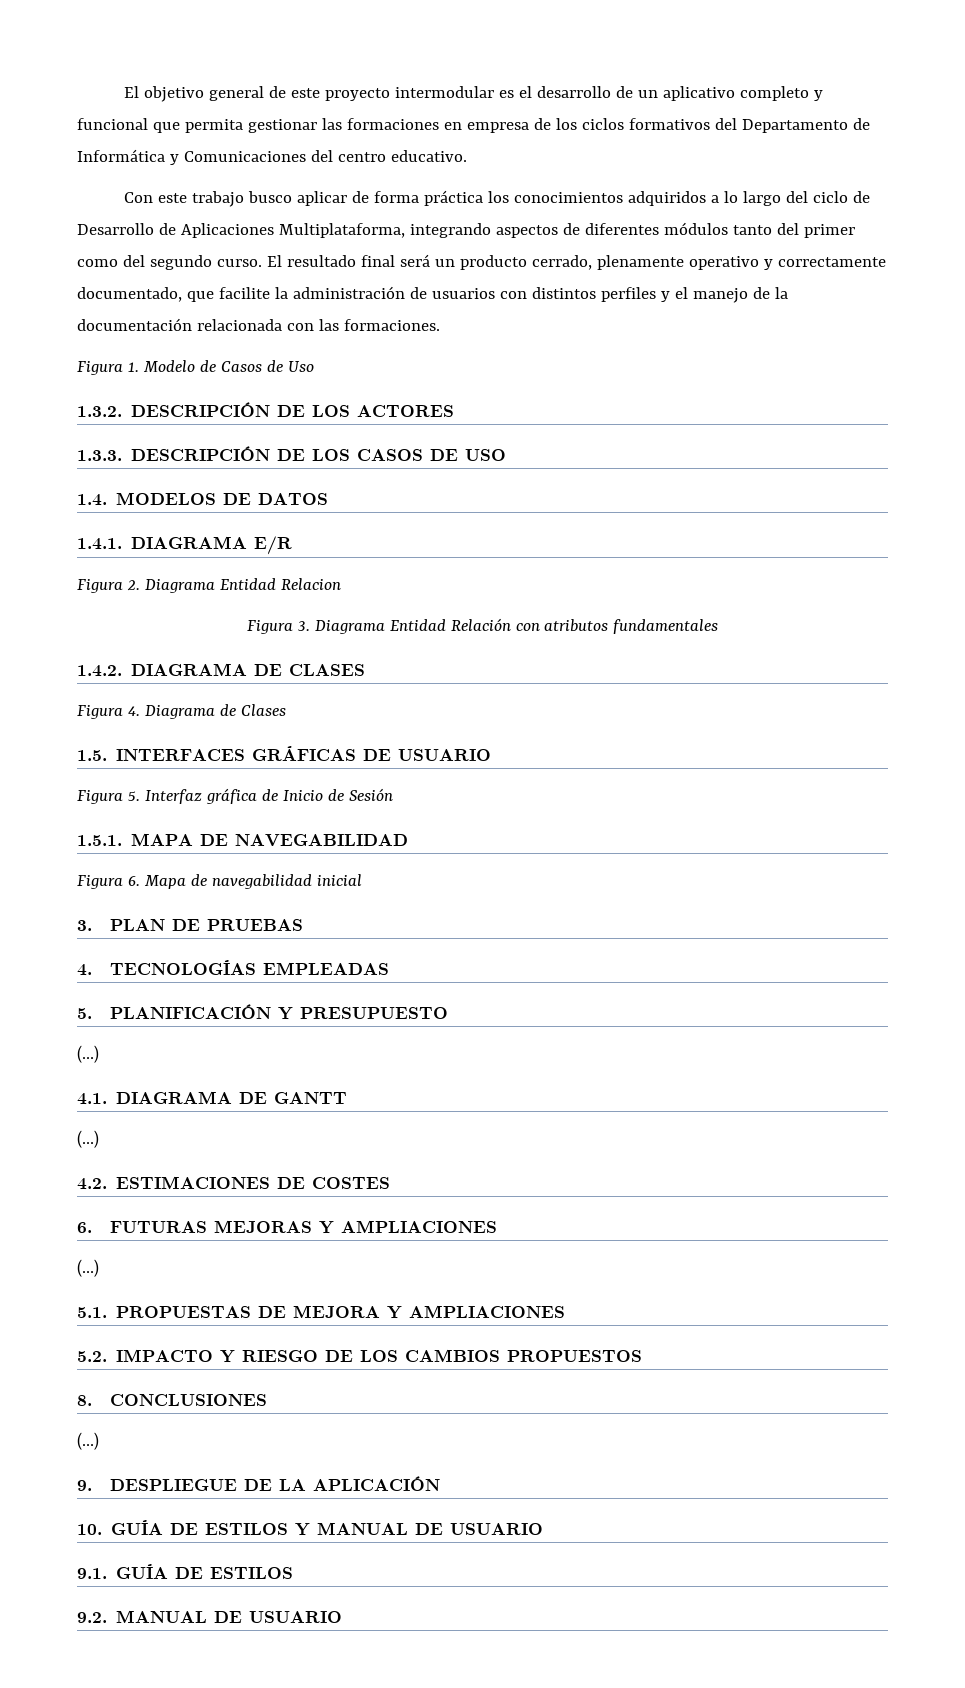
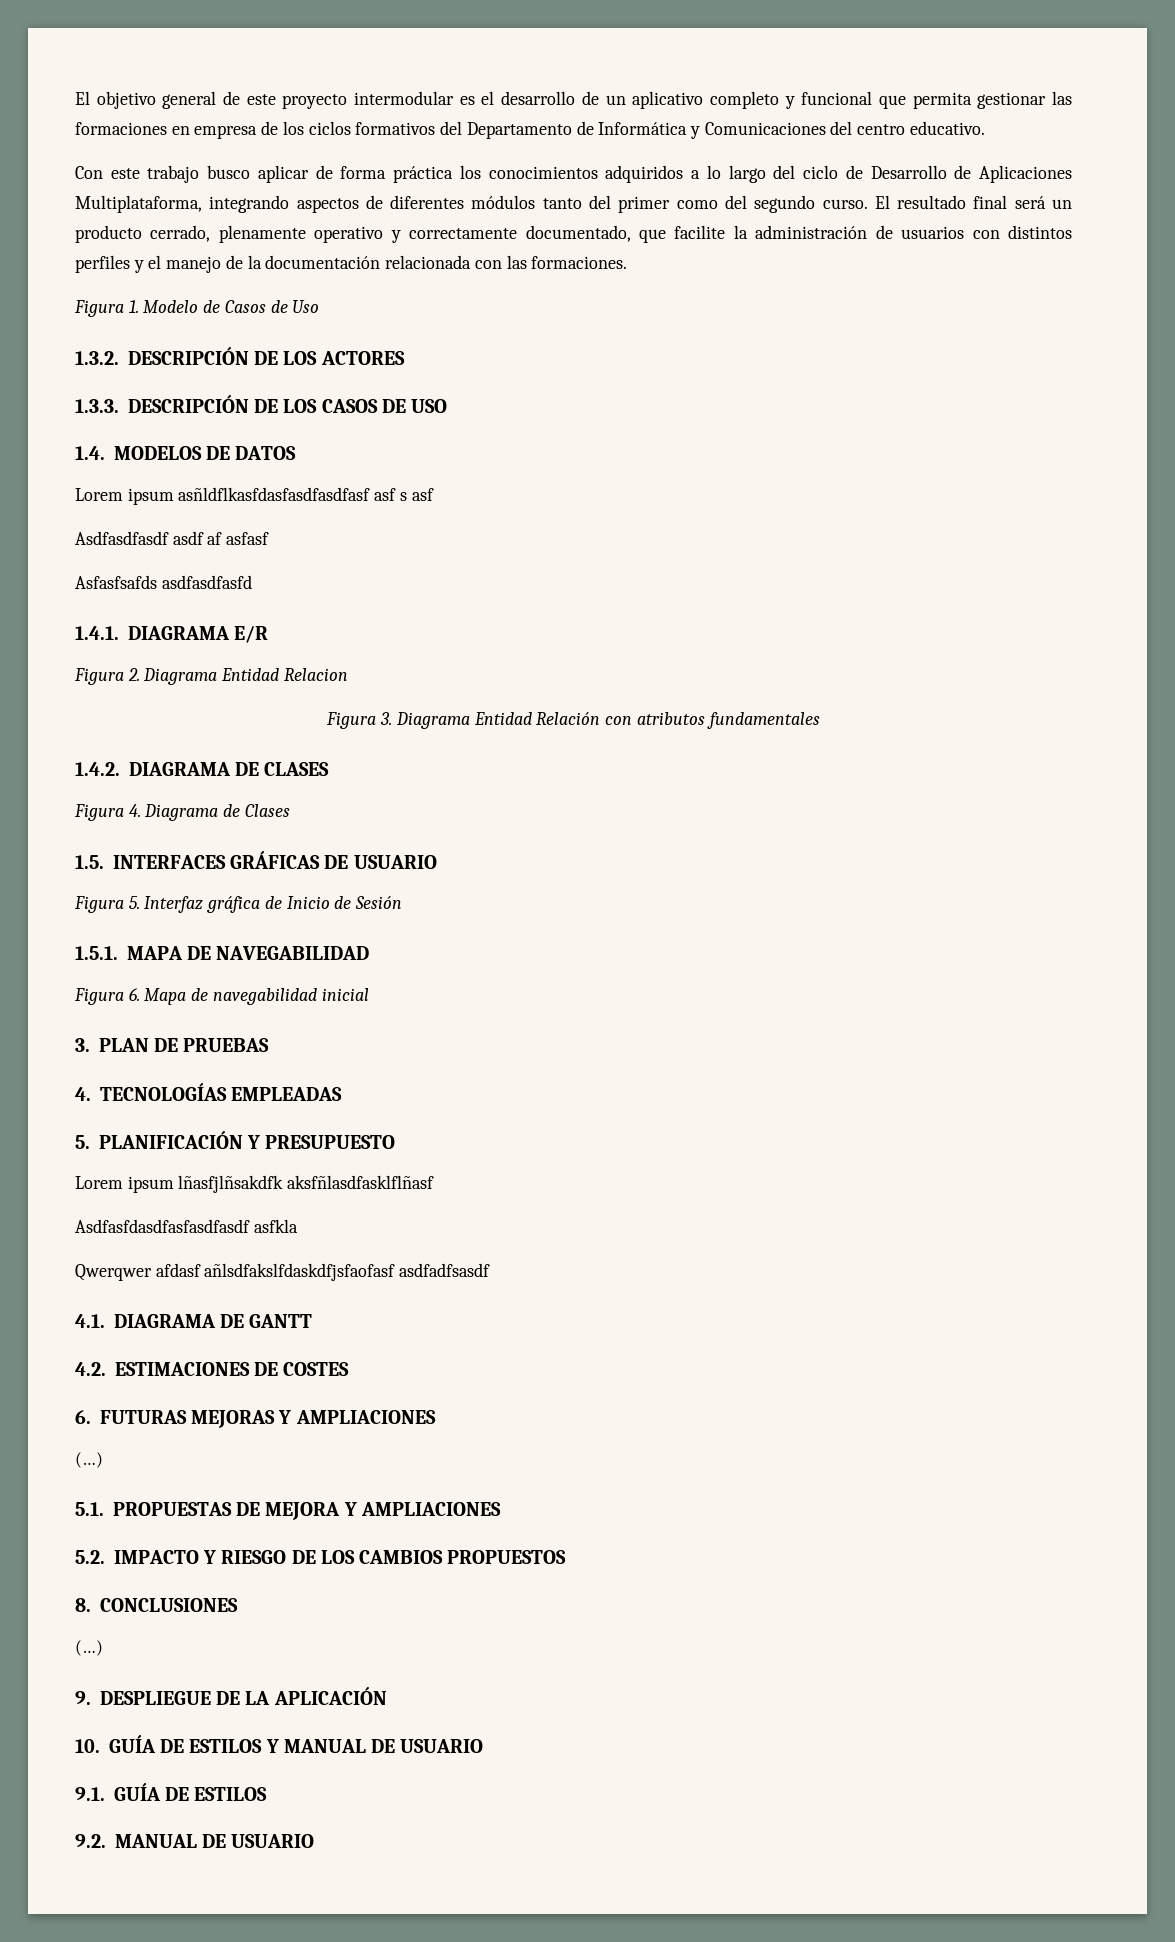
+ Lorem ipsum asñldflkasfdasfasdfasdfasf asf s asf
+ Asdfasdfasdf asdf af asfasf
+ Asfasfsafds asdfasdfasfd
  5. PLANIFICACIÓN Y PRESUPUESTO
- (…)
+ Lorem ipsum lñasfjlñsakdfk aksfñlasdfasklflñasf
+ Asdfasfdasdfasfasdfasdf asfkla
+ Qwerqwer afdasf añlsdfakslfdaskdfjsfaofasf asdfadfsasdf
  4.1. DIAGRAMA DE GANTT
- (…)

